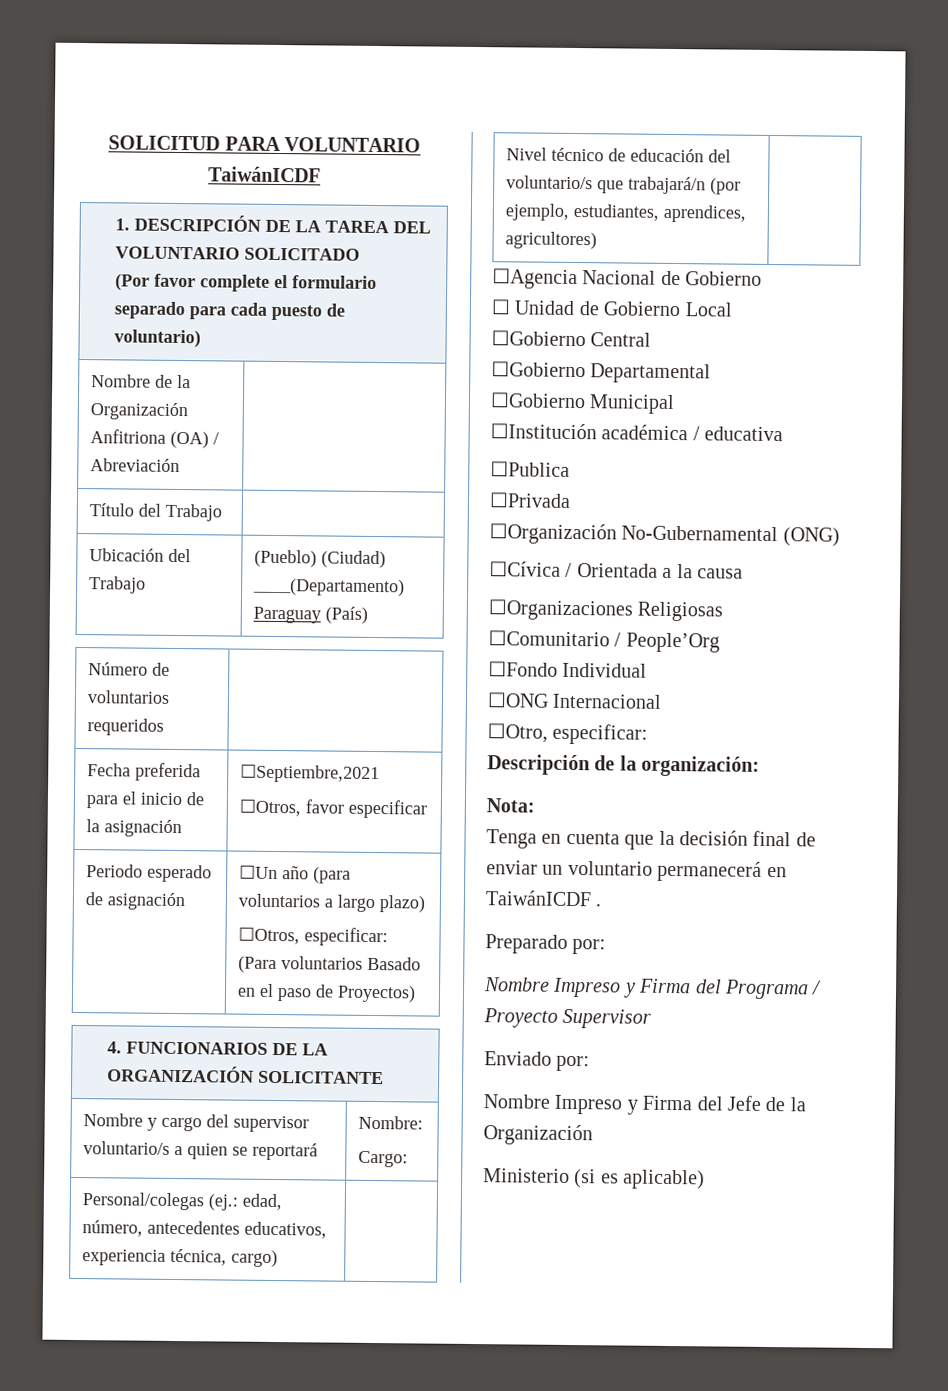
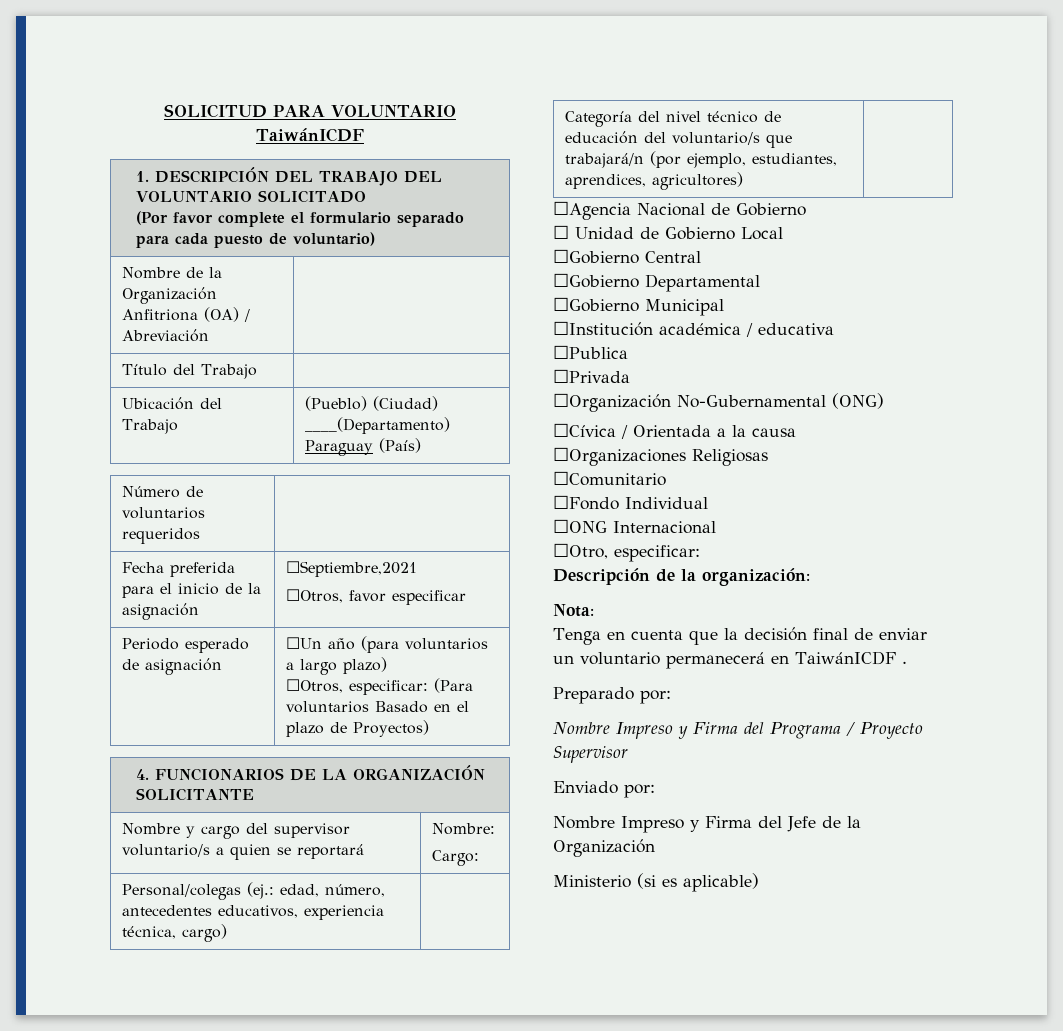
- 1. DESCRIPCIÓN DE LA TAREA DEL VOLUNTARIO SOLICITADO
+ 1. DESCRIPCIÓN DEL TRABAJO DEL VOLUNTARIO SOLICITADO
  Periodo esperado de asignación | ☐Un año (para voluntarios a largo plazo)
- ☐Otros, especificar: (Para voluntarios Basado en el paso de Proyectos)
+ ☐Otros, especificar: (Para voluntarios Basado en el plazo de Proyectos)
- Nivel técnico de educación del voluntario/s que trabajará/n (por ejemplo, estudiantes, aprendices, agricultores) |
+ Categoría del nivel técnico de educación del voluntario/s que trabajará/n (por ejemplo, estudiantes, aprendices, agricultores) |
- ☐Comunitario / People’Org
+ ☐Comunitario

